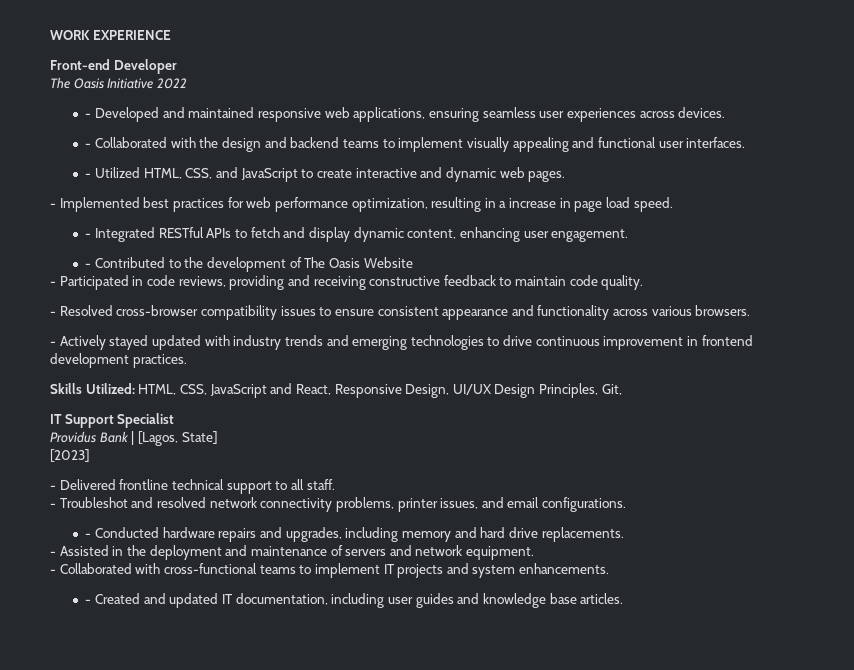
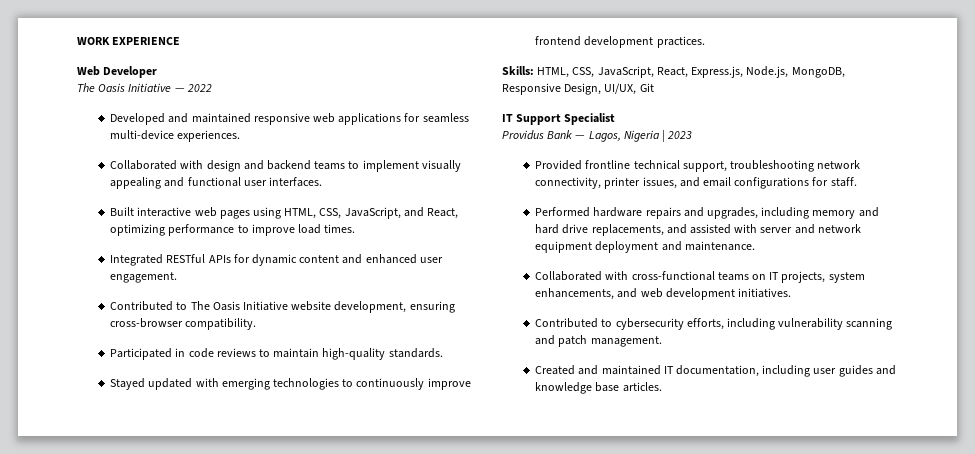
- Front-end Developer
+ Web Developer
- The Oasis Initiative 2022
+ The Oasis Initiative — 2022
- - Developed and maintained responsive web applications, ensuring seamless user experiences across devices.
- - Collaborated with the design and backend teams to implement visually appealing and functional user interfaces.
+ Developed and maintained responsive web applications for seamless multi-device experiences.
+ Collaborated with design and backend teams to implement visually appealing and functional user interfaces.
- - Utilized HTML, CSS, and JavaScript to create interactive and dynamic web pages.
- - Implemented best practices for web performance optimization, resulting in a increase in page load speed.
- - Integrated RESTful APIs to fetch and display dynamic content, enhancing user engagement.
+ Built interactive web pages using HTML, CSS, JavaScript, and React, optimizing performance to improve load times.
+ Integrated RESTful APIs for dynamic content and enhanced user engagement.
- - Contributed to the development of The Oasis Website
- - Participated in code reviews, providing and receiving constructive feedback to maintain code quality.
- - Resolved cross-browser compatibility issues to ensure consistent appearance and functionality across various browsers.
- - Actively stayed updated with industry trends and emerging technologies to drive continuous improvement in frontend development practices.
- Skills Utilized: HTML, CSS, JavaScript and React, Responsive Design, UI/UX Design Principles, Git,
+ Contributed to The Oasis Initiative website development, ensuring cross-browser compatibility.
+ Participated in code reviews to maintain high-quality standards.
+ Stayed updated with emerging technologies to continuously improve frontend development practices.
+ Skills: HTML, CSS, JavaScript, React, Express.js, Node.js, MongoDB, Responsive Design, UI/UX, Git
- Providus Bank | [Lagos, State]
- [2023]
- - Delivered frontline technical support to all staff.
- - Troubleshot and resolved network connectivity problems, printer issues, and email configurations.
- - Conducted hardware repairs and upgrades, including memory and hard drive replacements.
- - Assisted in the deployment and maintenance of servers and network equipment.
- - Collaborated with cross-functional teams to implement IT projects and system enhancements.
- - Created and updated IT documentation, including user guides and knowledge base articles.
+ Providus Bank — Lagos, Nigeria | 2023
+ Provided frontline technical support, troubleshooting network connectivity, printer issues, and email configurations for staff.
+ Performed hardware repairs and upgrades, including memory and hard drive replacements, and assisted with server and network equipment deployment and maintenance.
+ Collaborated with cross-functional teams on IT projects, system enhancements, and web development initiatives.
+ Contributed to cybersecurity efforts, including vulnerability scanning and patch management.
+ Created and maintained IT documentation, including user guides and knowledge base articles.

